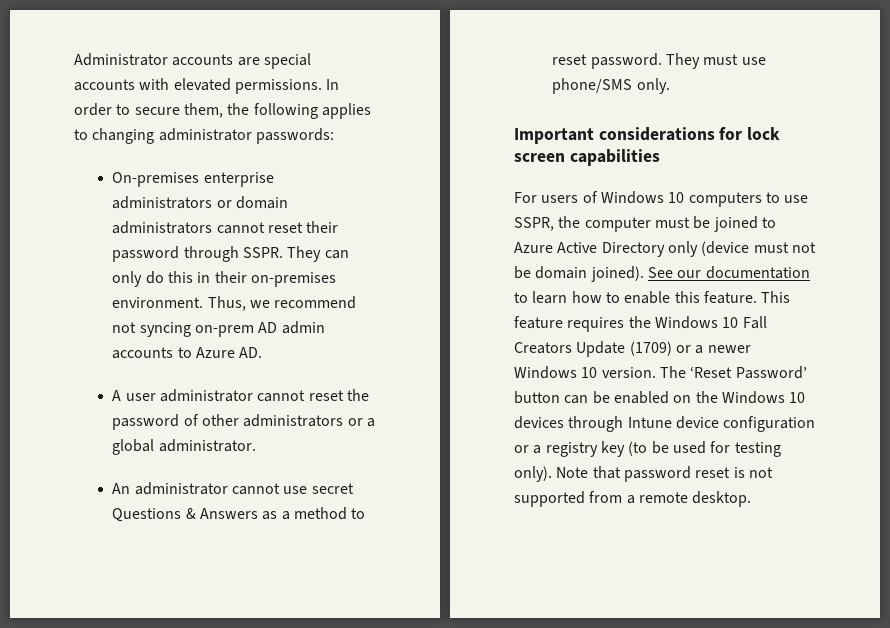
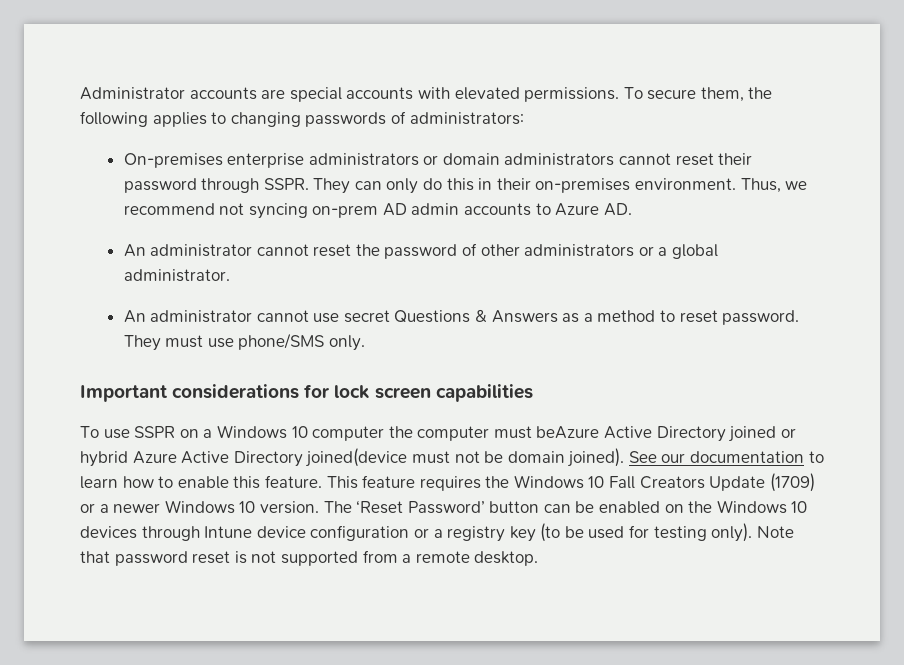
- In order to secure them, the following applies to changing administrator passwords:
+ To secure them, the following applies to changing passwords of administrators:
- A user administrator cannot reset the password of other administrators or a global administrator.
+ An administrator cannot reset the password of other administrators or a global administrator.
- For users of Windows 10 computers to use SSPR, the computer must be joined to Azure Active Directory only (device must not be domain joined).
+ To use SSPR on a Windows 10 computer the computer must beAzure Active Directory joined or hybrid Azure Active Directory joined(device must not be domain joined).

